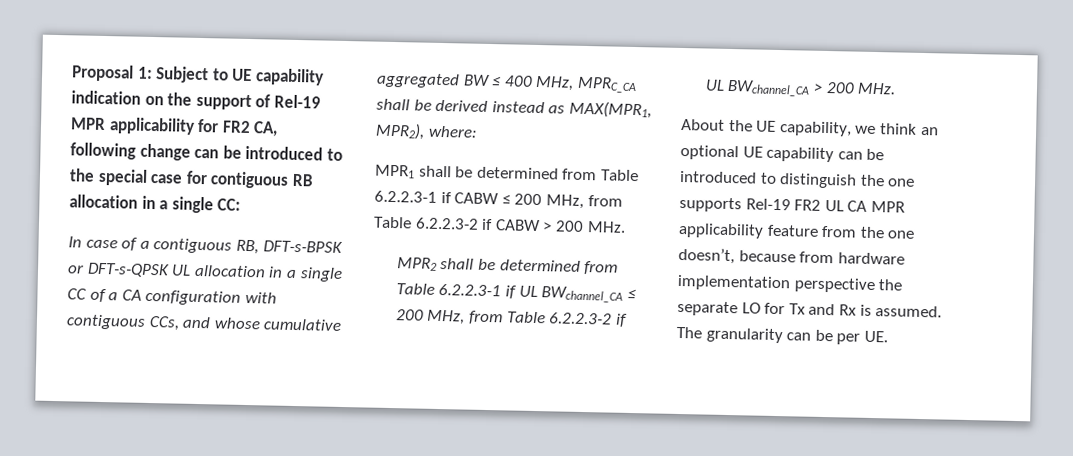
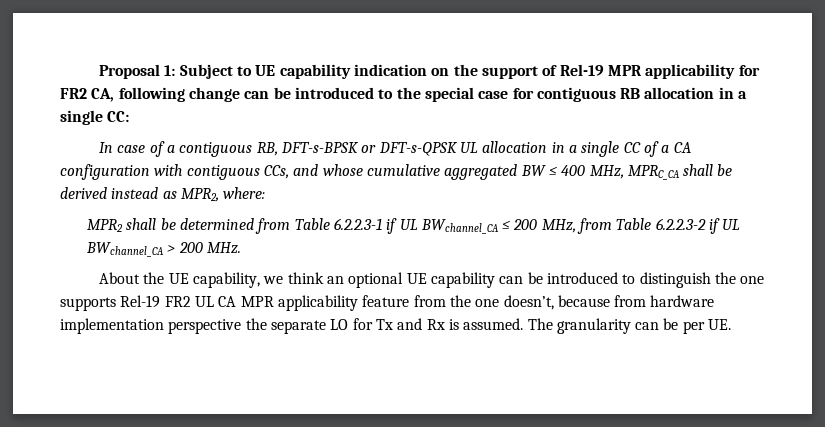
- In case of a contiguous RB, DFT-s-BPSK or DFT-s-QPSK UL allocation in a single CC of a CA configuration with contiguous CCs, and whose cumulative aggregated BW ≤ 400 MHz, MPRC_CA shall be derived instead as MAX(MPR1, MPR2), where:
+ In case of a contiguous RB, DFT-s-BPSK or DFT-s-QPSK UL allocation in a single CC of a CA configuration with contiguous CCs, and whose cumulative aggregated BW ≤ 400 MHz, MPRC_CA shall be derived instead as MPR2, where:
- MPR1 shall be determined from Table 6.2.2.3-1 if CABW ≤ 200 MHz, from Table 6.2.2.3-2 if CABW > 200 MHz.

